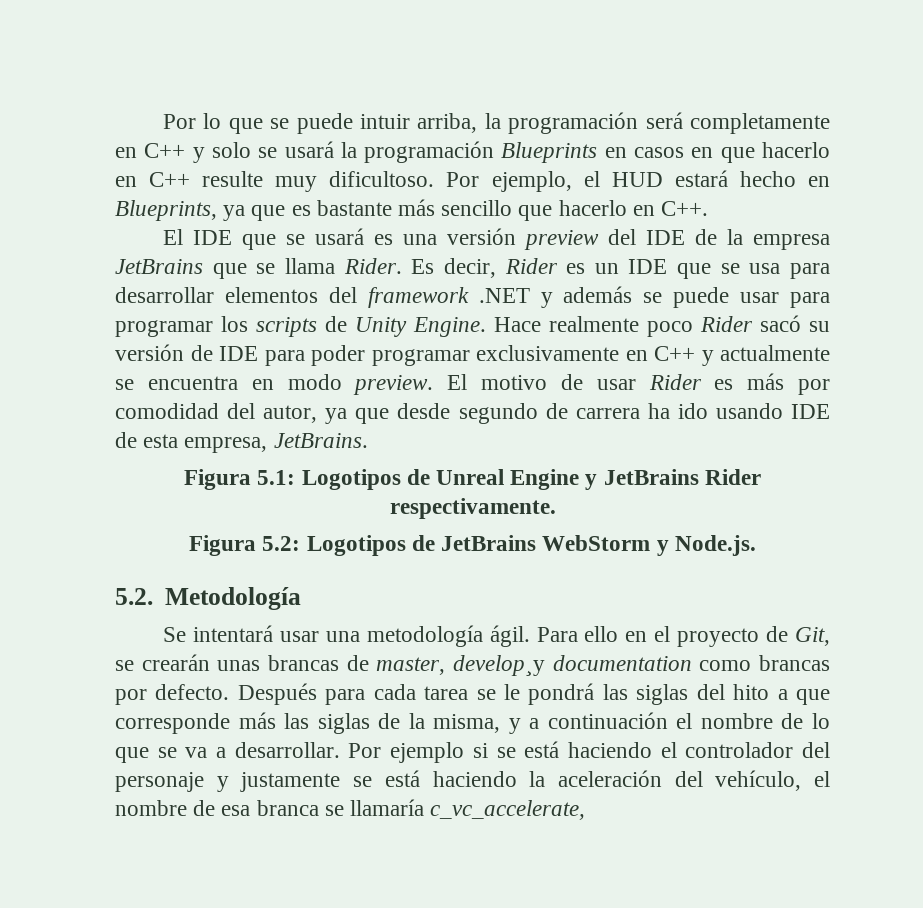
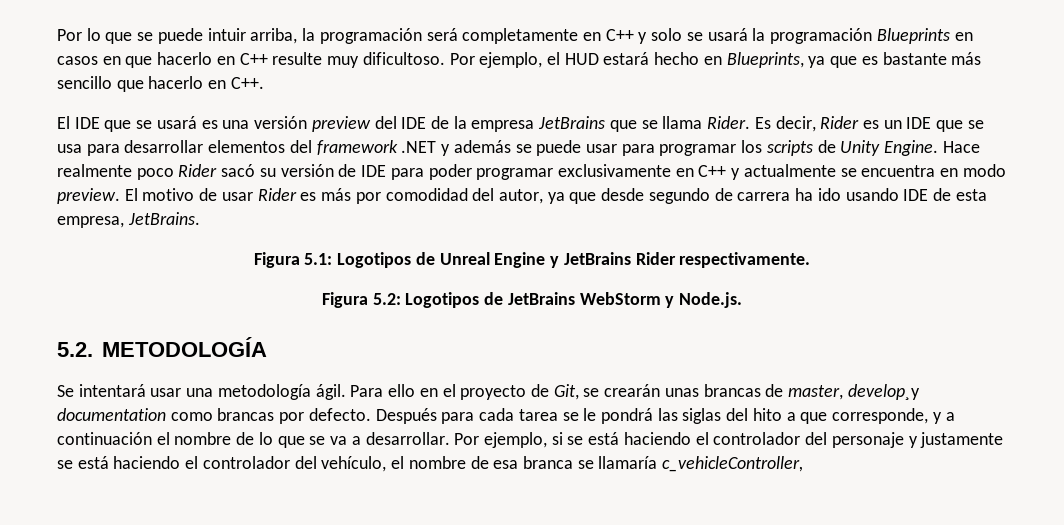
- 5.2. Metodología
+ 5.2. METODOLOGÍA
- Después para cada tarea se le pondrá las siglas del hito a que corresponde más las siglas de la misma, y a continuación el nombre de lo que se va a desarrollar.
+ Después para cada tarea se le pondrá las siglas del hito a que corresponde, y a continuación el nombre de lo que se va a desarrollar.
- Por ejemplo si se está haciendo el controlador del personaje y justamente se está haciendo la aceleración del vehículo, el nombre de esa branca se llamaría c_vc_accelerate,
+ Por ejemplo, si se está haciendo el controlador del personaje y justamente se está haciendo el controlador del vehículo, el nombre de esa branca se llamaría c_vehicleController,

